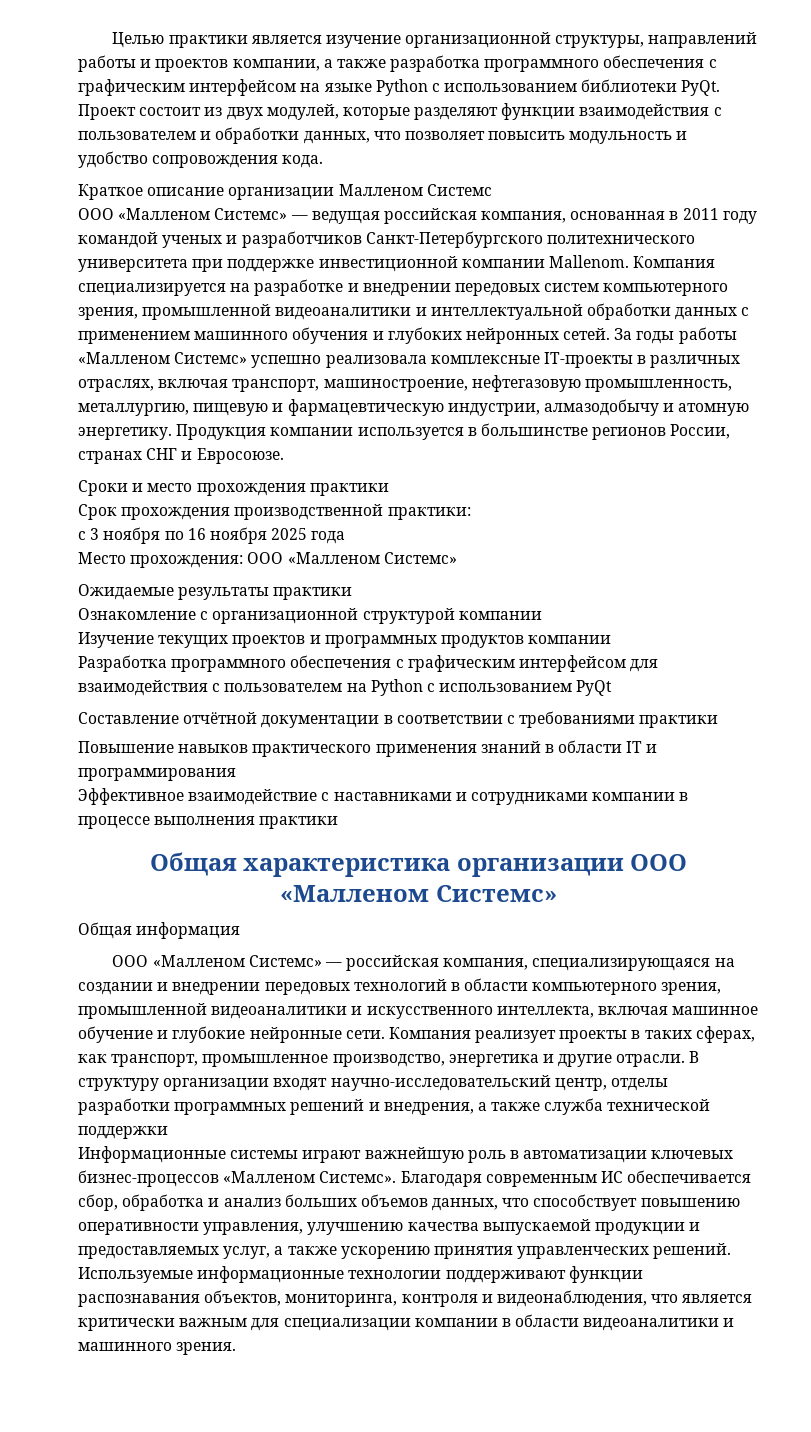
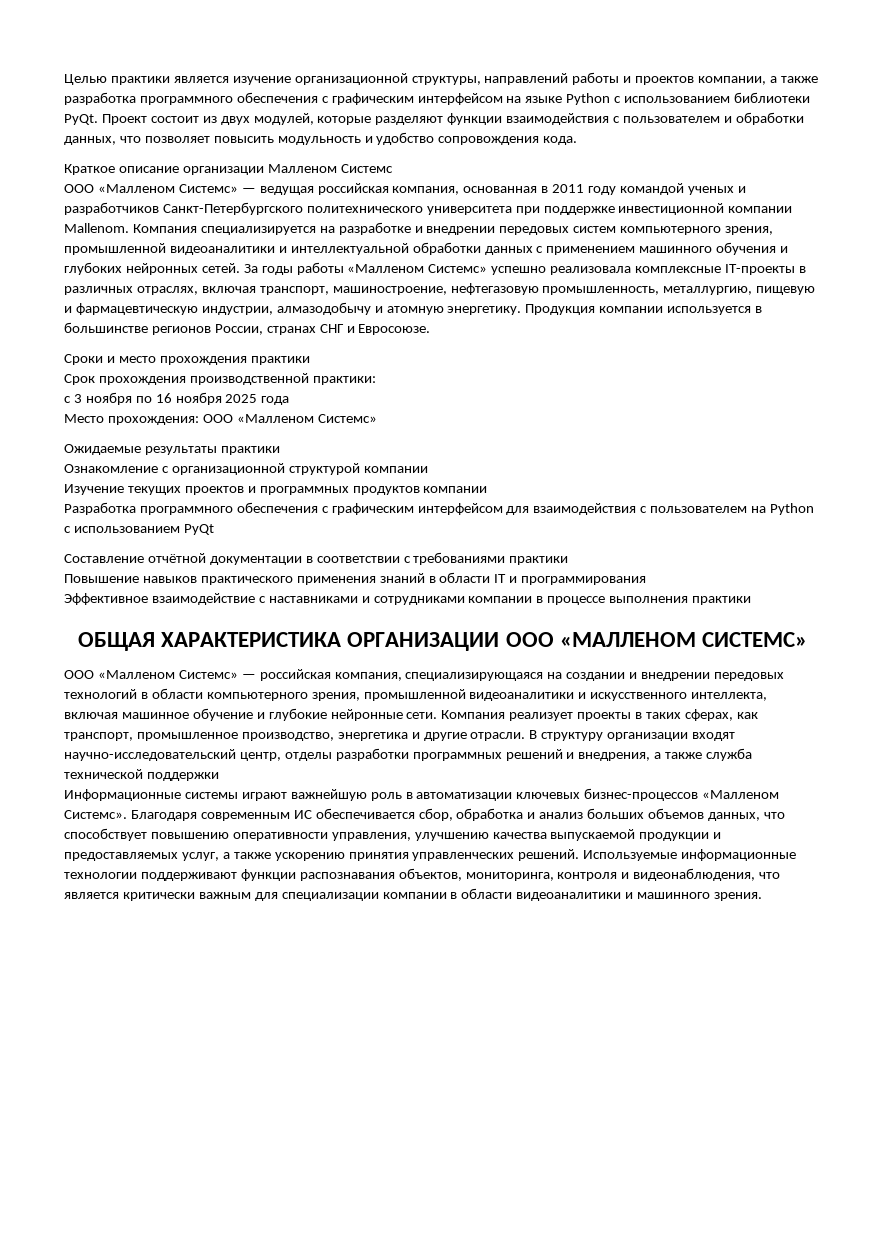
- Общая характеристика организации ООО «Малленом Системс»
- Общая информация
+ ОБЩАЯ ХАРАКТЕРИСТИКА ОРГАНИЗАЦИИ ООО «МАЛЛЕНОМ СИСТЕМС»

